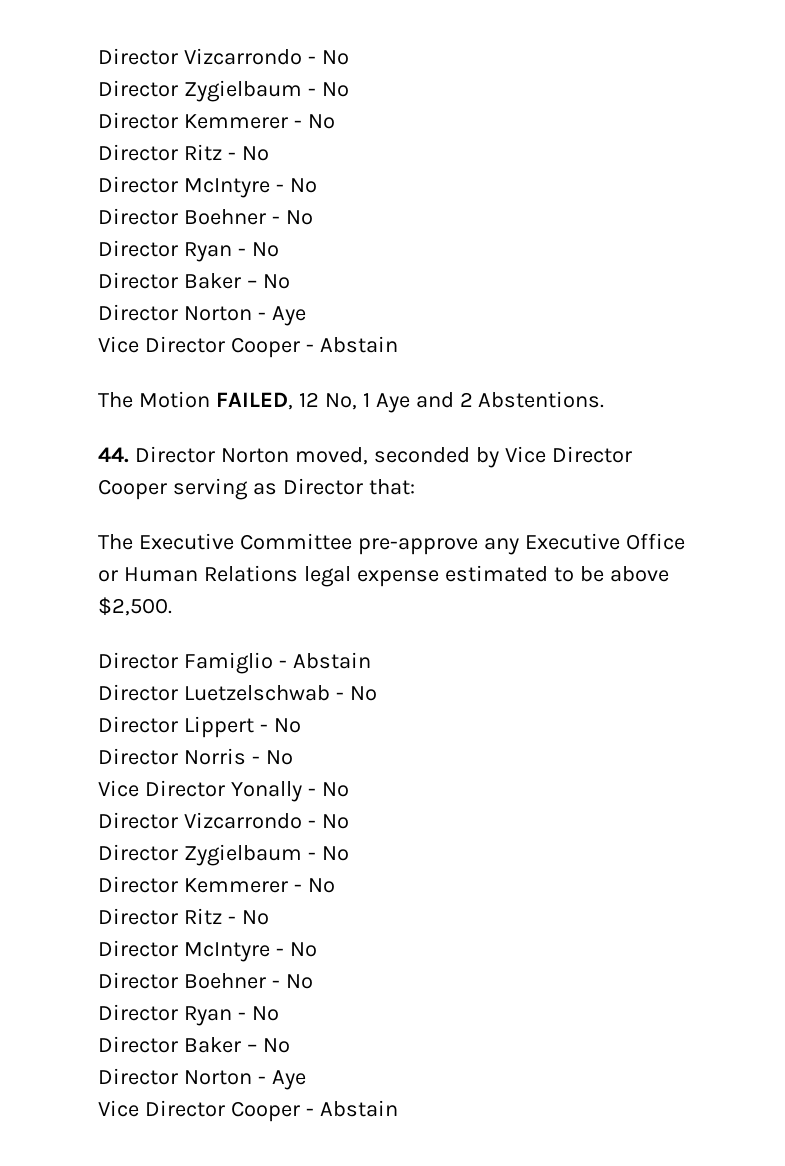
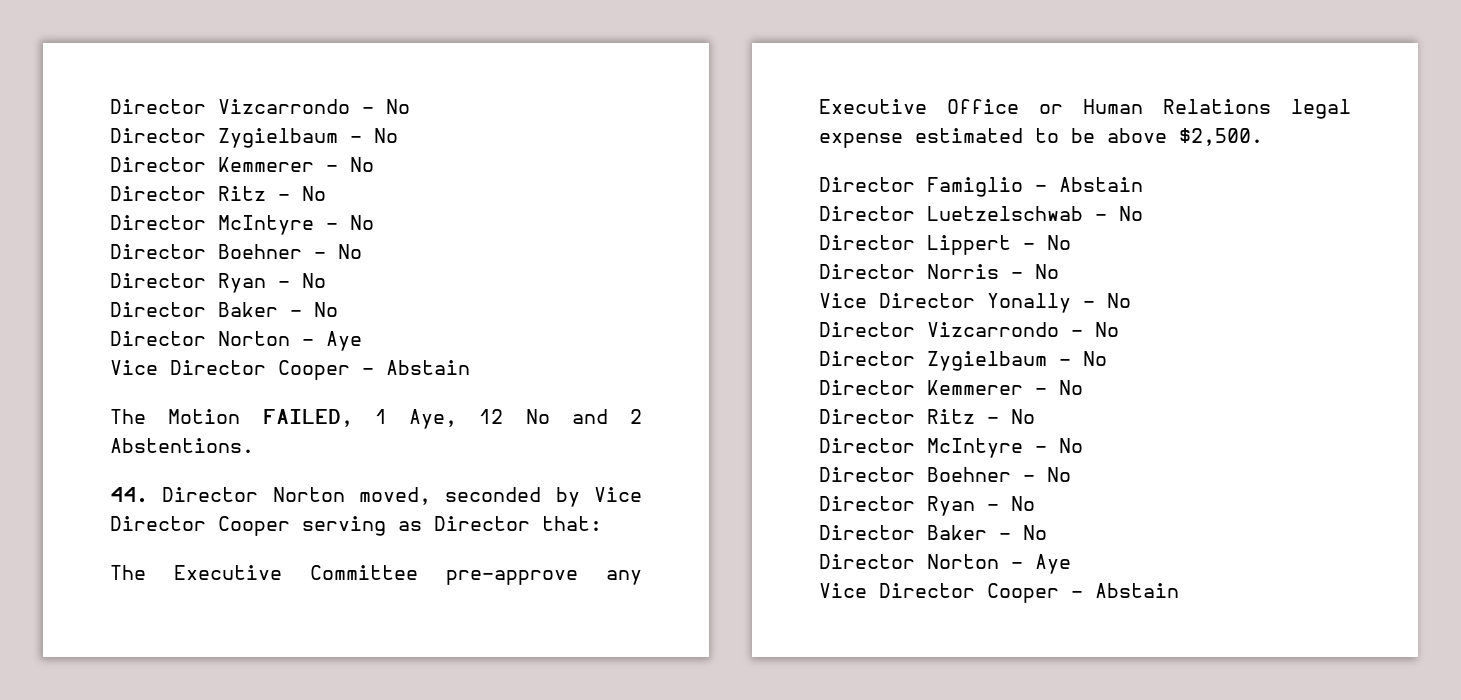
- The Motion FAILED, 12 No, 1 Aye and 2 Abstentions.
+ The Motion FAILED, 1 Aye, 12 No and 2 Abstentions.

